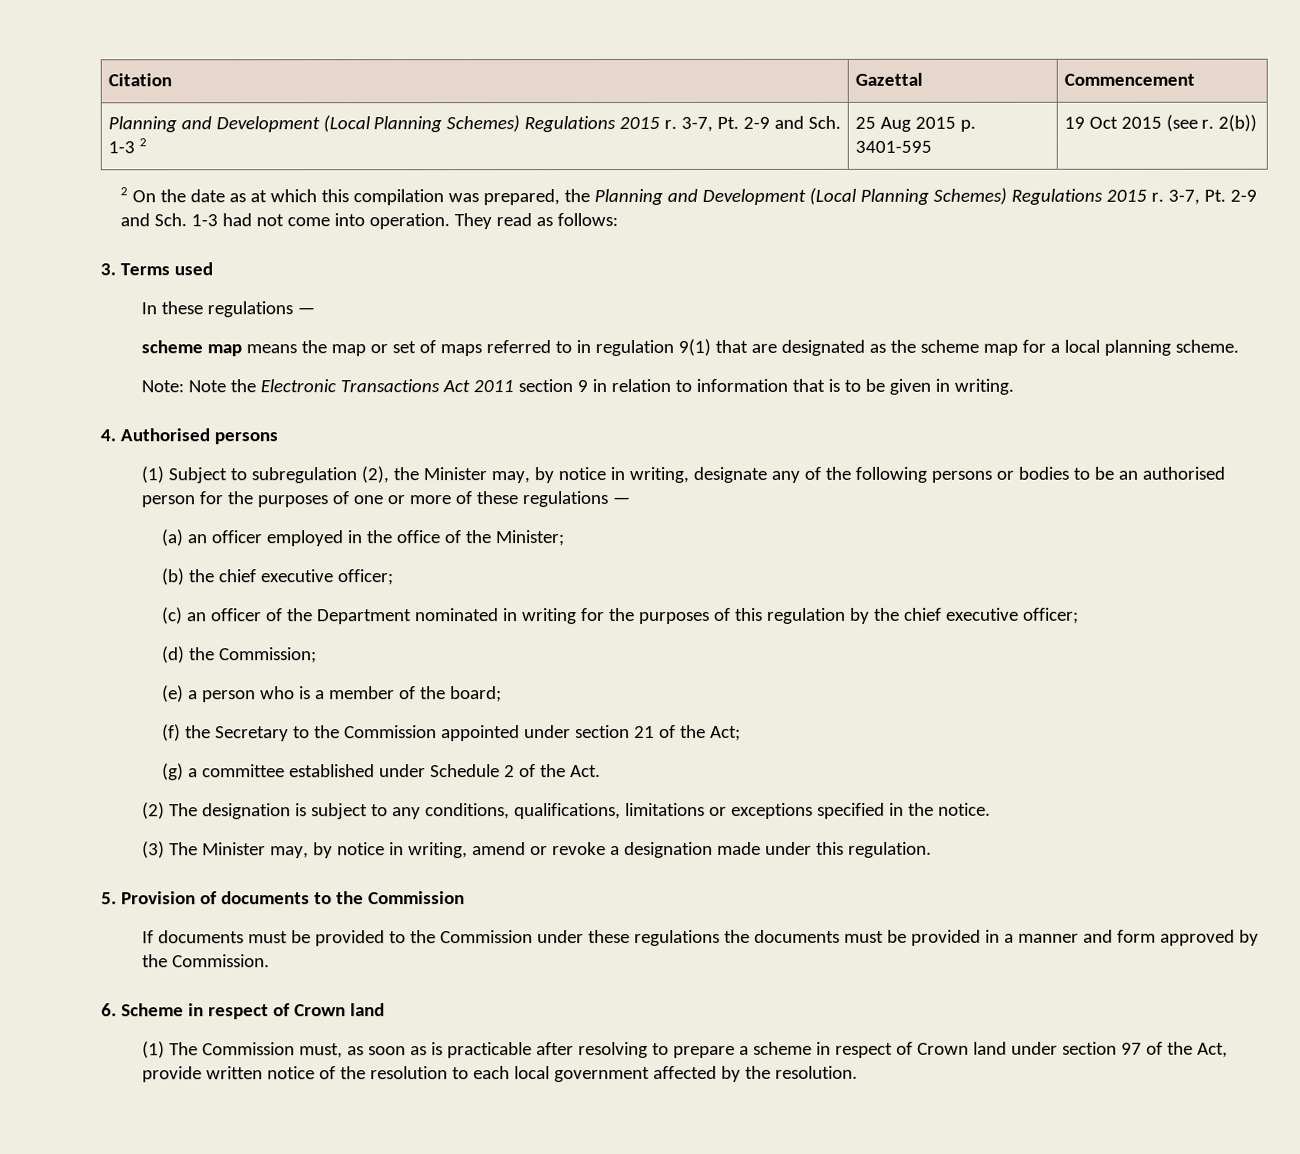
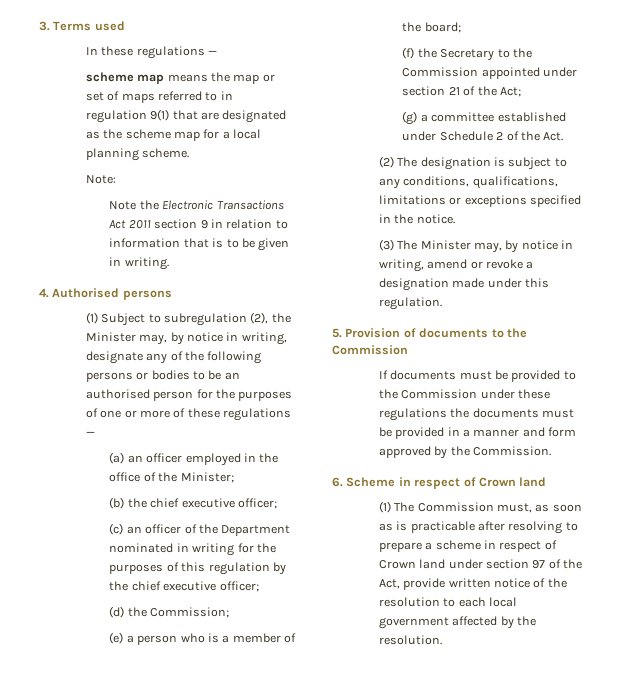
- Citation | Gazettal | Commencement
- Planning and Development (Local Planning Schemes) Regulations 2015 r. 3-7, Pt. 2-9 and Sch. 1-3 2 | 25 Aug 2015 p. 3401-595 | 19 Oct 2015 (see r. 2(b))
- 2 On the date as at which this compilation was prepared, the Planning and Development (Local Planning Schemes) Regulations 2015 r. 3-7, Pt. 2-9 and Sch. 1-3 had not come into operation. They read as follows:
- Note: Note the Electronic Transactions Act 2011 section 9 in relation to information that is to be given in writing.
+ Note:
+ Note the Electronic Transactions Act 2011 section 9 in relation to information that is to be given in writing.

